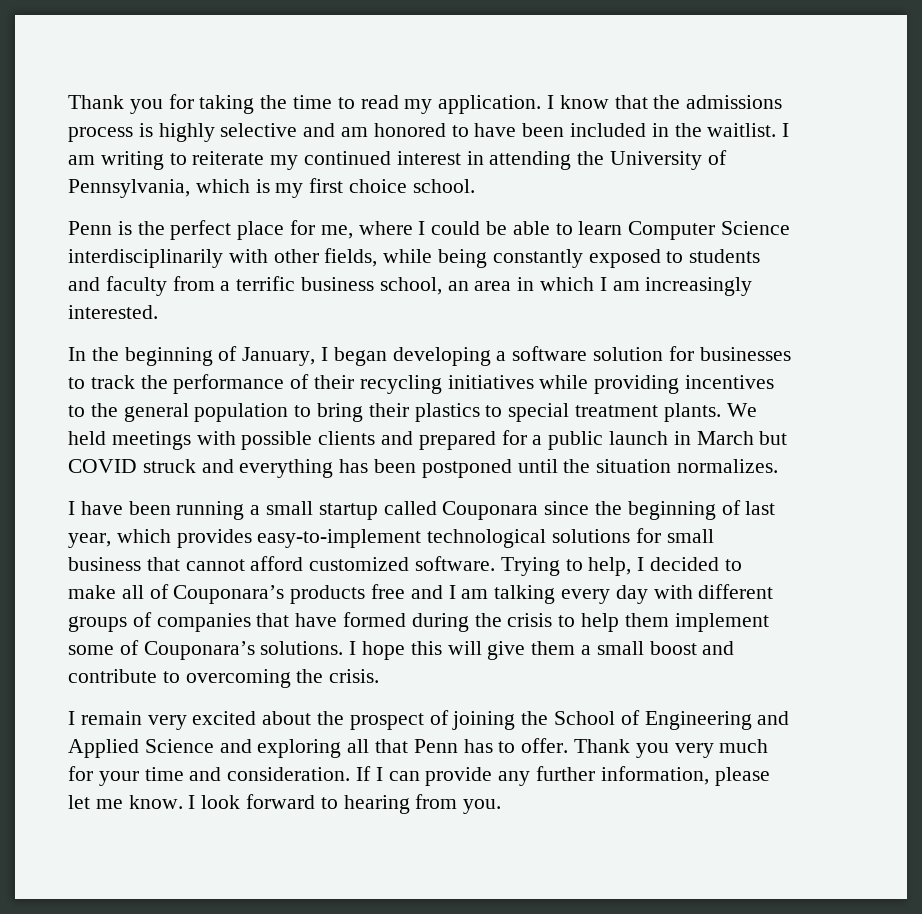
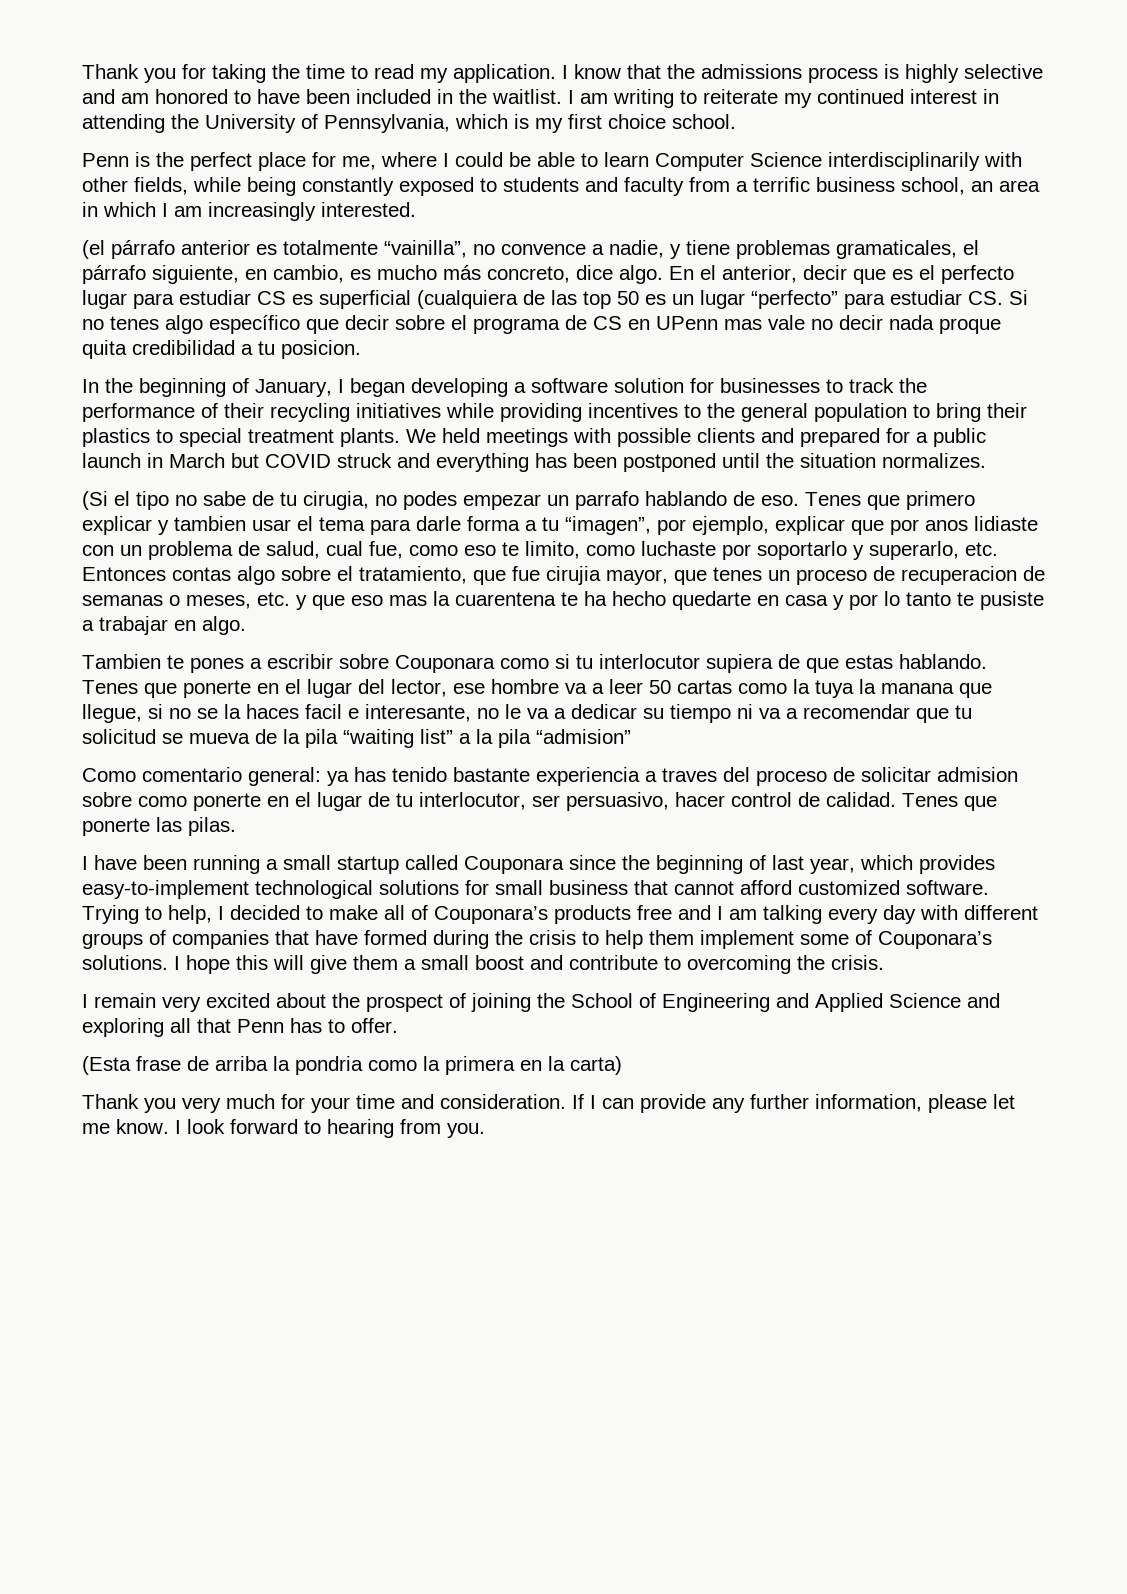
+ (el párrafo anterior es totalmente “vainilla”, no convence a nadie, y tiene problemas gramaticales, el párrafo siguiente, en cambio, es mucho más concreto, dice algo. En el anterior, decir que es el perfecto lugar para estudiar CS es superficial (cualquiera de las top 50 es un lugar “perfecto” para estudiar CS. Si no tenes algo específico que decir sobre el programa de CS en UPenn mas vale no decir nada proque quita credibilidad a tu posicion.
+ (Si el tipo no sabe de tu cirugia, no podes empezar un parrafo hablando de eso. Tenes que primero explicar y tambien usar el tema para darle forma a tu “imagen”, por ejemplo, explicar que por anos lidiaste con un problema de salud, cual fue, como eso te limito, como luchaste por soportarlo y superarlo, etc. Entonces contas algo sobre el tratamiento, que fue cirujia mayor, que tenes un proceso de recuperacion de semanas o meses, etc. y que eso mas la cuarentena te ha hecho quedarte en casa y por lo tanto te pusiste a trabajar en algo.
+ Tambien te pones a escribir sobre Couponara como si tu interlocutor supiera de que estas hablando. Tenes que ponerte en el lugar del lector, ese hombre va a leer 50 cartas como la tuya la manana que llegue, si no se la haces facil e interesante, no le va a dedicar su tiempo ni va a recomendar que tu solicitud se mueva de la pila “waiting list” a la pila “admision”
+ Como comentario general: ya has tenido bastante experiencia a traves del proceso de solicitar admision sobre como ponerte en el lugar de tu interlocutor, ser persuasivo, hacer control de calidad. Tenes que ponerte las pilas.
- I remain very excited about the prospect of joining the School of Engineering and Applied Science and exploring all that Penn has to offer. Thank you very much for your time and consideration.
+ I remain very excited about the prospect of joining the School of Engineering and Applied Science and exploring all that Penn has to offer.
+ (Esta frase de arriba la pondria como la primera en la carta)
+ Thank you very much for your time and consideration.

